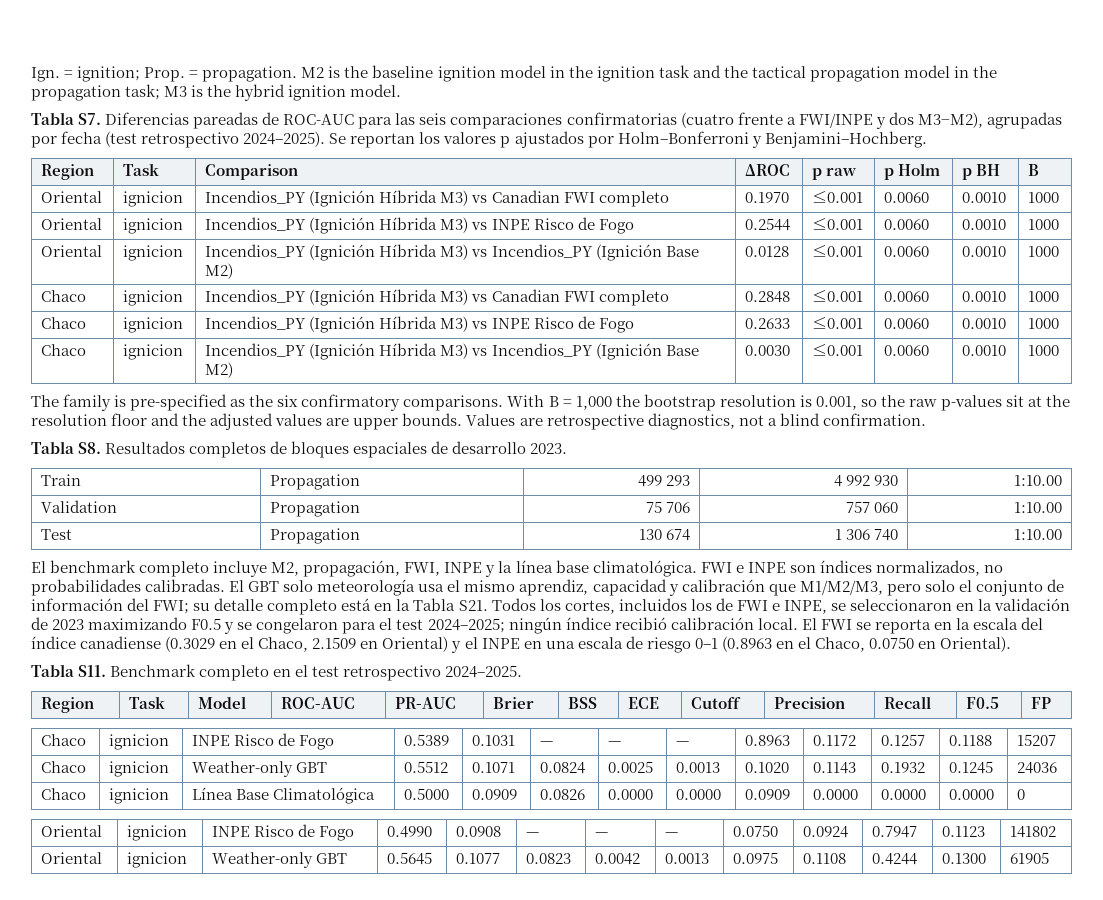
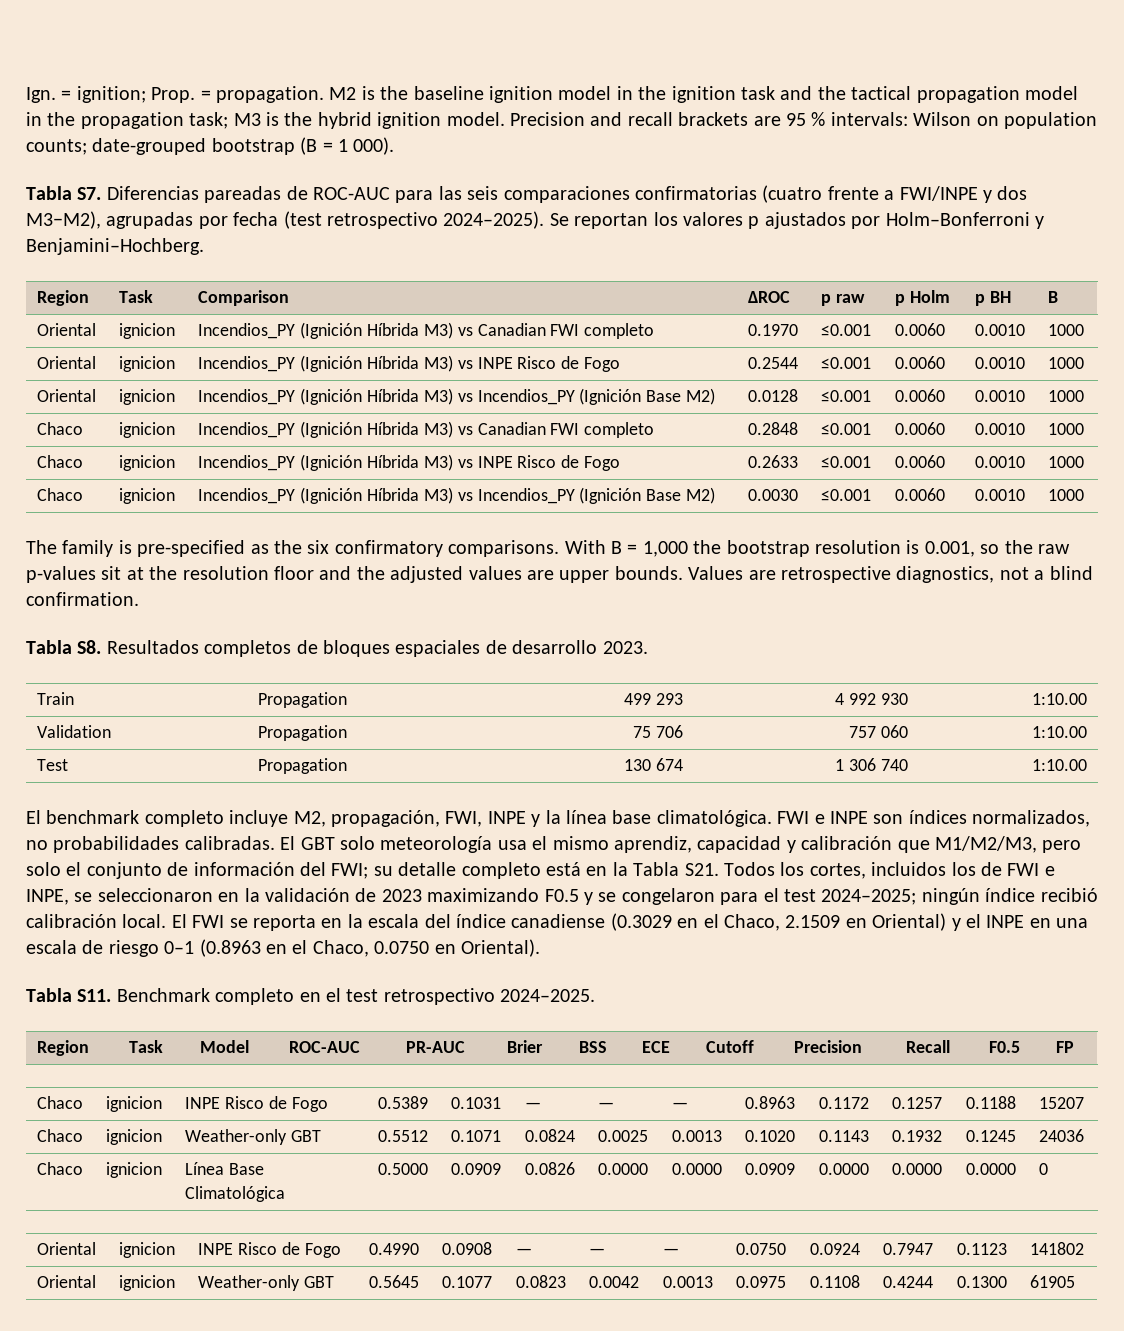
+ Precision and recall brackets are 95 % intervals: Wilson on population counts; date-grouped bootstrap (B = 1 000).

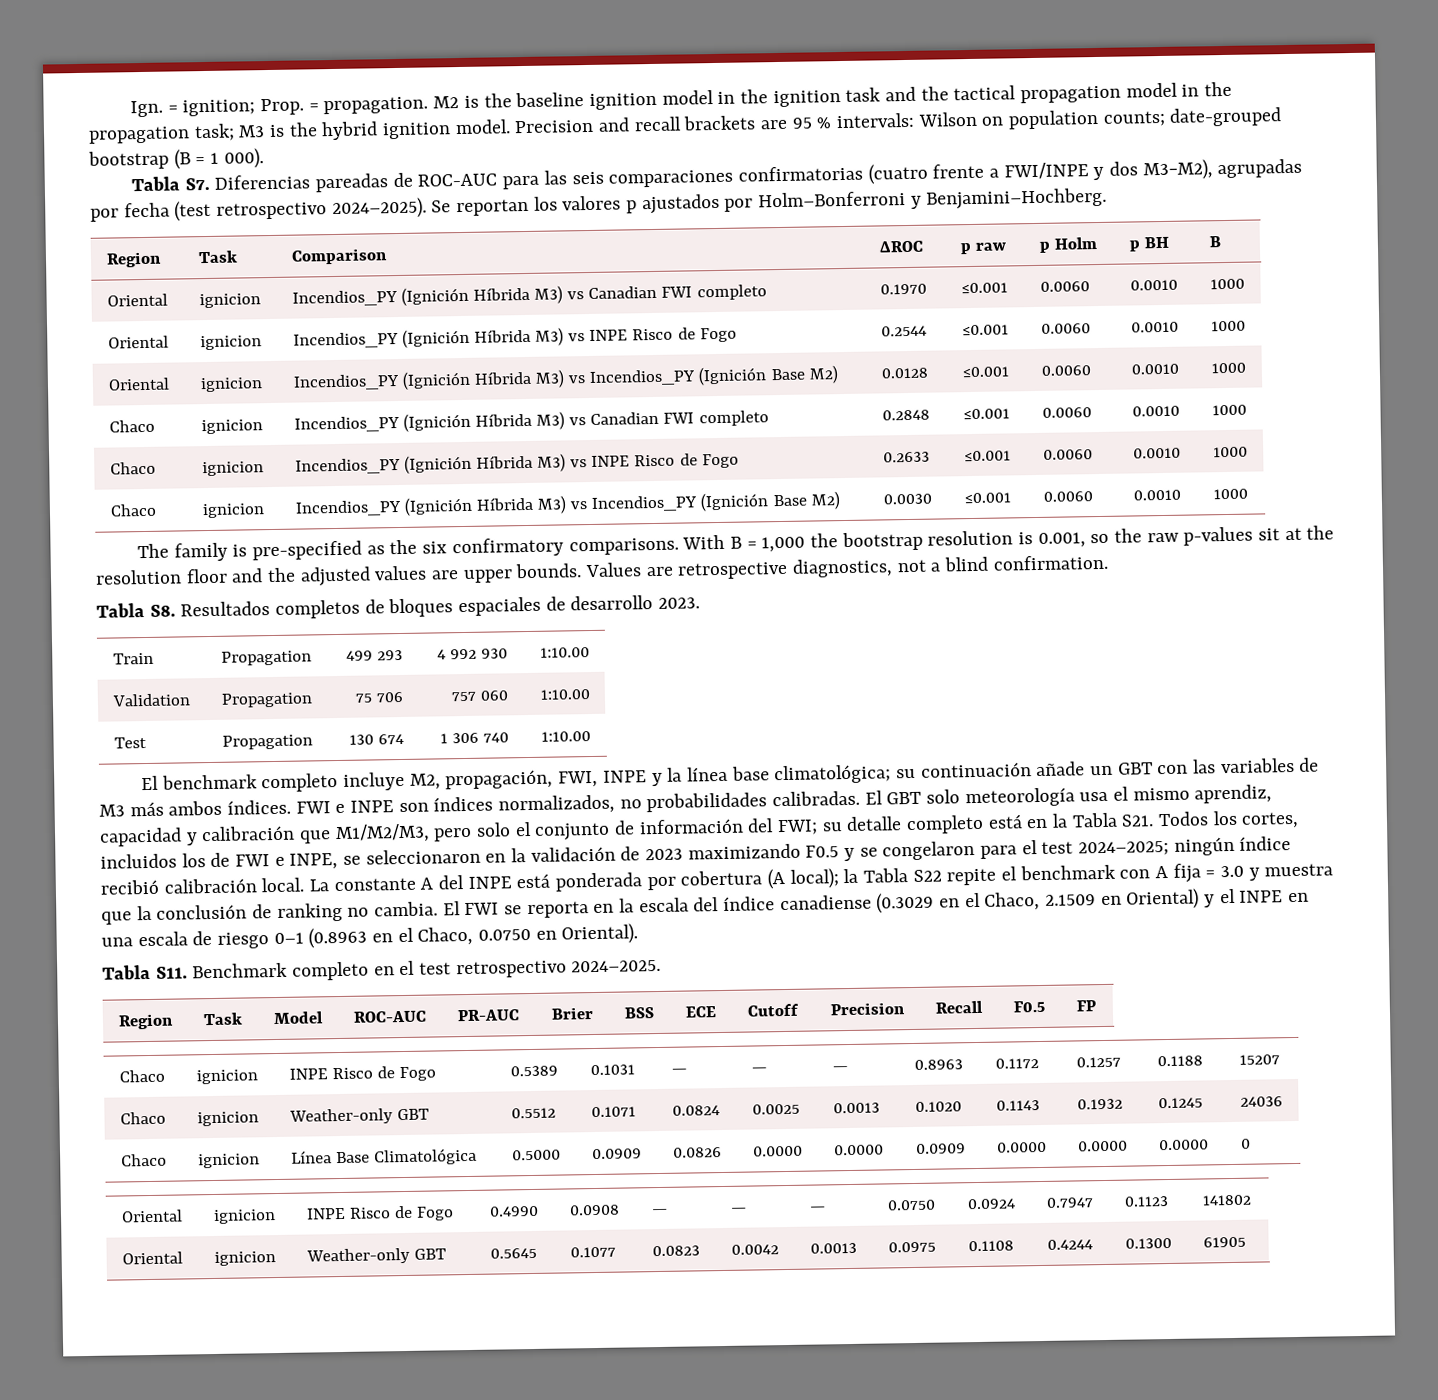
- El benchmark completo incluye M2, propagación, FWI, INPE y la línea base climatológica.
+ El benchmark completo incluye M2, propagación, FWI, INPE y la línea base climatológica; su continuación añade un GBT con las variables de M3 más ambos índices.
+ La constante A del INPE está ponderada por cobertura (A local); la Tabla S22 repite el benchmark con A fija = 3.0 y muestra que la conclusión de ranking no cambia.

